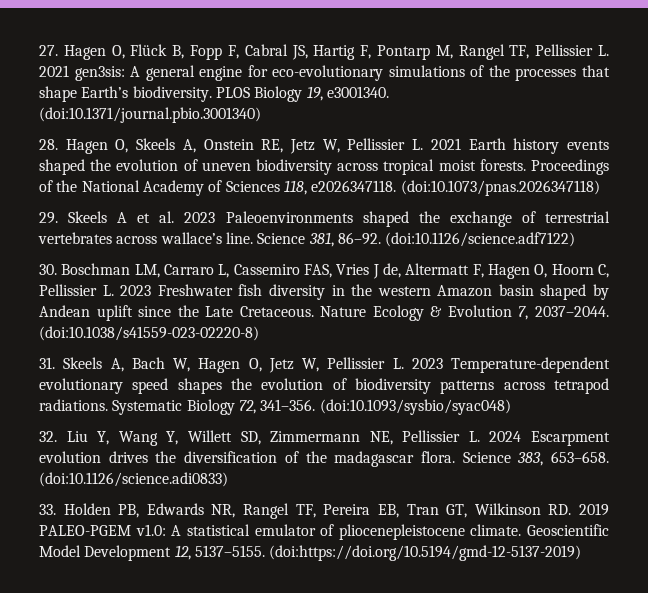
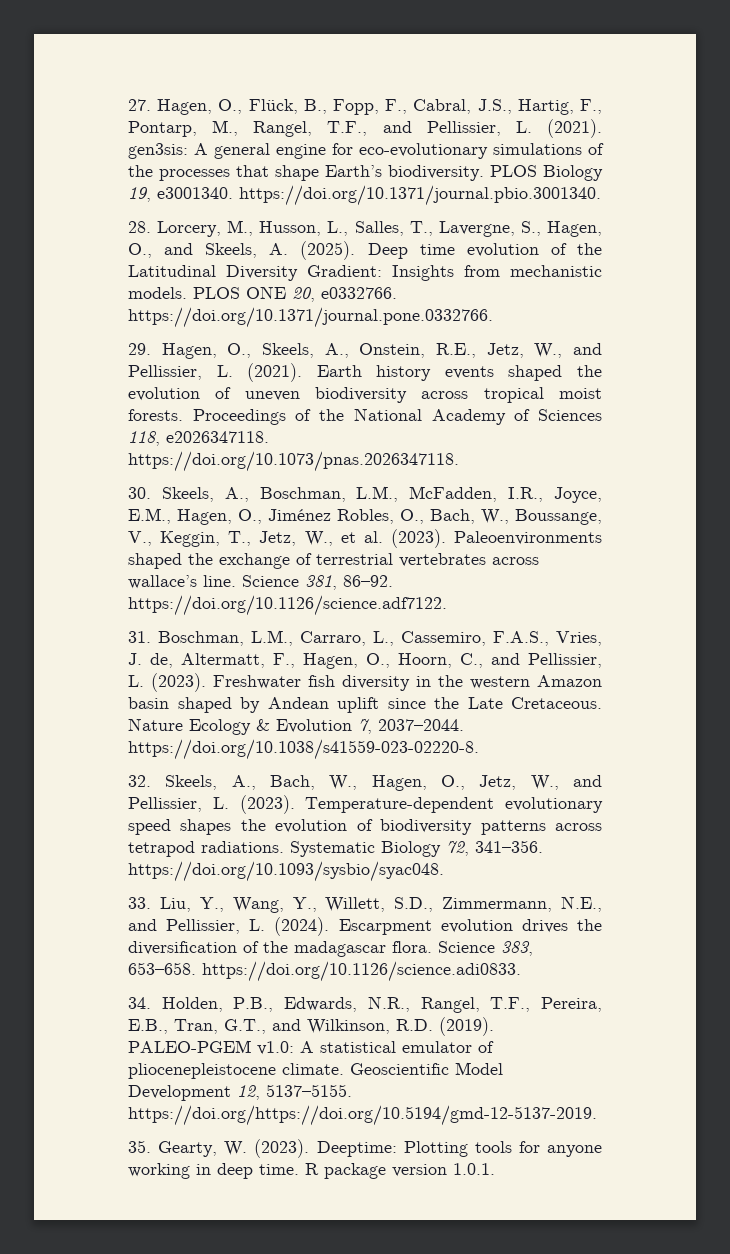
- 27. Hagen O, Flück B, Fopp F, Cabral JS, Hartig F, Pontarp M, Rangel TF, Pellissier L. 2021 gen3sis: A general engine for eco-evolutionary simulations of the processes that shape Earth’s biodiversity.
+ 27. Hagen, O., Flück, B., Fopp, F., Cabral, J.S., Hartig, F., Pontarp, M., Rangel, T.F., and Pellissier, L. (2021). gen3sis: A general engine for eco-evolutionary simulations of the processes that shape Earth’s biodiversity.
- PLOS Biology 19, e3001340. (doi:10.1371/journal.pbio.3001340)
+ PLOS Biology 19, e3001340. https://doi.org/10.1371/journal.pbio.3001340.
- 28. Hagen O, Skeels A, Onstein RE, Jetz W, Pellissier L. 2021 Earth history events shaped the evolution of uneven biodiversity across tropical moist forests.
+ 28. Lorcery, M., Husson, L., Salles, T., Lavergne, S., Hagen, O., and Skeels, A. (2025). Deep time evolution of the Latitudinal Diversity Gradient: Insights from mechanistic models. PLOS ONE 20, e0332766. https://doi.org/10.1371/journal.pone.0332766.
+ 29. Hagen, O., Skeels, A., Onstein, R.E., Jetz, W., and Pellissier, L. (2021). Earth history events shaped the evolution of uneven biodiversity across tropical moist forests.
- Proceedings of the National Academy of Sciences 118, e2026347118. (doi:10.1073/pnas.2026347118)
- 29. Skeels A et al. 2023 Paleoenvironments shaped the exchange of terrestrial vertebrates across wallace’s line.
+ Proceedings of the National Academy of Sciences 118, e2026347118. https://doi.org/10.1073/pnas.2026347118.
+ 30. Skeels, A., Boschman, L.M., McFadden, I.R., Joyce, E.M., Hagen, O., Jiménez Robles, O., Bach, W., Boussange, V., Keggin, T., Jetz, W., et al. (2023). Paleoenvironments shaped the exchange of terrestrial vertebrates across wallace’s line.
- Science 381, 86–92. (doi:10.1126/science.adf7122)
- 30. Boschman LM, Carraro L, Cassemiro FAS, Vries J de, Altermatt F, Hagen O, Hoorn C, Pellissier L. 2023 Freshwater fish diversity in the western Amazon basin shaped by Andean uplift since the Late Cretaceous.
+ Science 381, 86–92. https://doi.org/10.1126/science.adf7122.
+ 31. Boschman, L.M., Carraro, L., Cassemiro, F.A.S., Vries, J. de, Altermatt, F., Hagen, O., Hoorn, C., and Pellissier, L. (2023). Freshwater fish diversity in the western Amazon basin shaped by Andean uplift since the Late Cretaceous.
- Nature Ecology & Evolution 7, 2037–2044. (doi:10.1038/s41559-023-02220-8)
- 31. Skeels A, Bach W, Hagen O, Jetz W, Pellissier L. 2023 Temperature-dependent evolutionary speed shapes the evolution of biodiversity patterns across tetrapod radiations.
+ Nature Ecology & Evolution 7, 2037–2044. https://doi.org/10.1038/s41559-023-02220-8.
+ 32. Skeels, A., Bach, W., Hagen, O., Jetz, W., and Pellissier, L. (2023). Temperature-dependent evolutionary speed shapes the evolution of biodiversity patterns across tetrapod radiations.
- Systematic Biology 72, 341–356. (doi:10.1093/sysbio/syac048)
- 32. Liu Y, Wang Y, Willett SD, Zimmermann NE, Pellissier L. 2024 Escarpment evolution drives the diversification of the madagascar flora.
+ Systematic Biology 72, 341–356. https://doi.org/10.1093/sysbio/syac048.
+ 33. Liu, Y., Wang, Y., Willett, S.D., Zimmermann, N.E., and Pellissier, L. (2024). Escarpment evolution drives the diversification of the madagascar flora.
- Science 383, 653–658. (doi:10.1126/science.adi0833)
- 33. Holden PB, Edwards NR, Rangel TF, Pereira EB, Tran GT, Wilkinson RD. 2019 PALEO-PGEM v1.0: A statistical emulator of pliocenepleistocene climate.
+ Science 383, 653–658. https://doi.org/10.1126/science.adi0833.
+ 34. Holden, P.B., Edwards, N.R., Rangel, T.F., Pereira, E.B., Tran, G.T., and Wilkinson, R.D. (2019). PALEO-PGEM v1.0: A statistical emulator of pliocenepleistocene climate.
- Geoscientific Model Development 12, 5137–5155. (doi:https://doi.org/10.5194/gmd-12-5137-2019)
+ Geoscientific Model Development 12, 5137–5155. https://doi.org/https://doi.org/10.5194/gmd-12-5137-2019.
+ 35. Gearty, W. (2023). Deeptime: Plotting tools for anyone working in deep time. R package version 1.0.1.

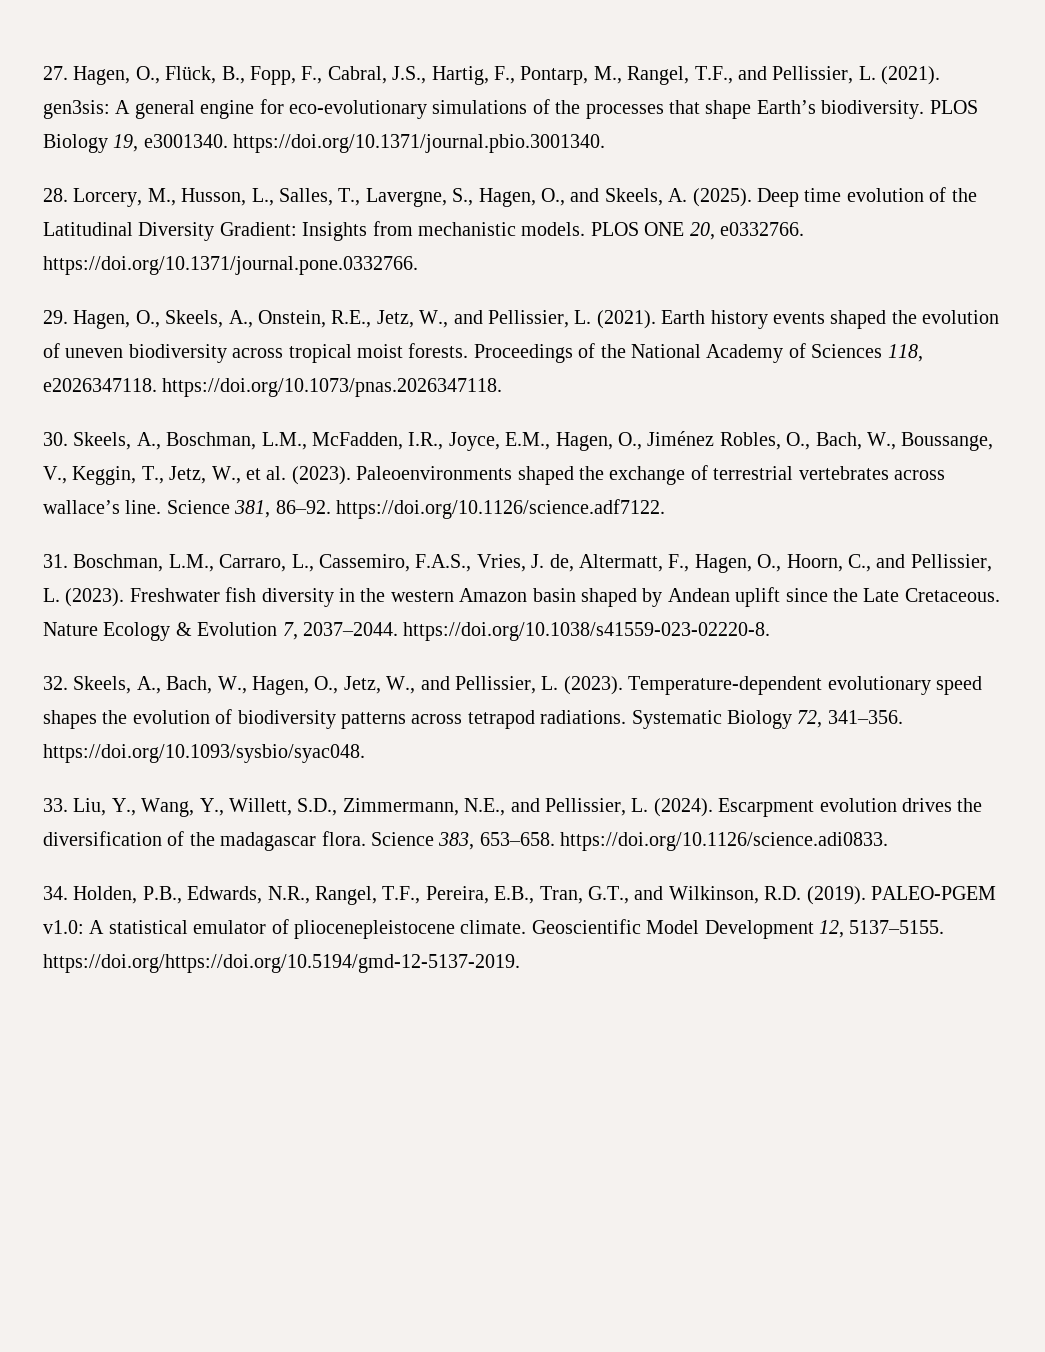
- 35. Gearty, W. (2023). Deeptime: Plotting tools for anyone working in deep time. R package version 1.0.1.

